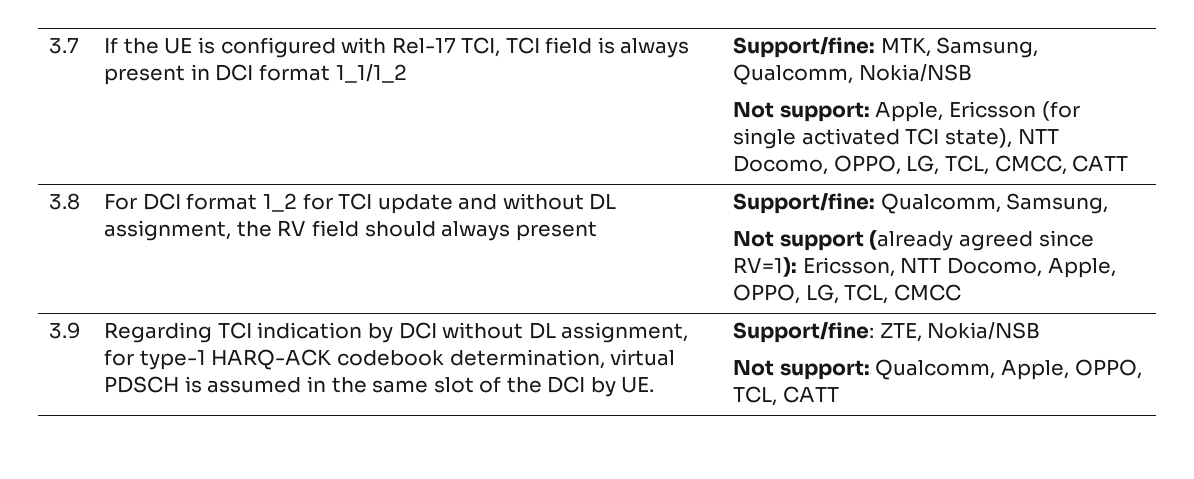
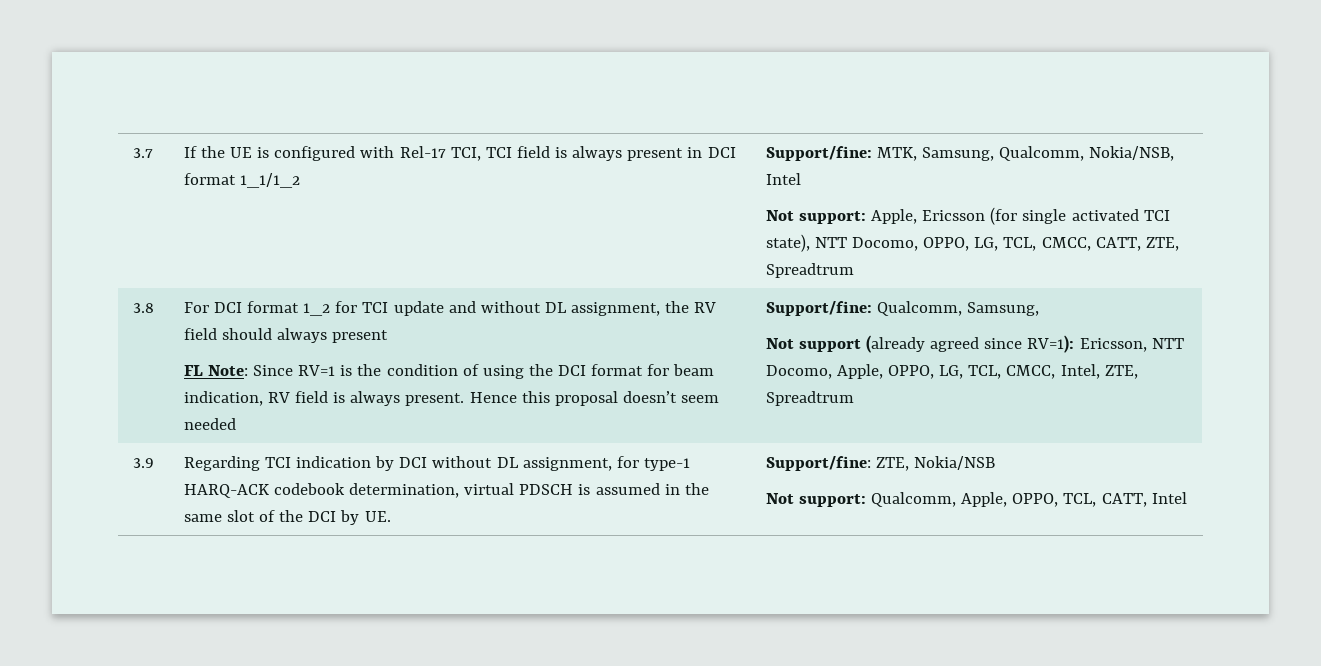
- Support/fine: MTK, Samsung, Qualcomm, Nokia/NSB
+ Support/fine: MTK, Samsung, Qualcomm, Nokia/NSB, Intel
- Not support: Apple, Ericsson (for single activated TCI state), NTT Docomo, OPPO, LG, TCL, CMCC, CATT
+ Not support: Apple, Ericsson (for single activated TCI state), NTT Docomo, OPPO, LG, TCL, CMCC, CATT, ZTE, Spreadtrum
+ FL Note: Since RV=1 is the condition of using the DCI format for beam indication, RV field is always present. Hence this proposal doesn’t seem needed
- Not support (already agreed since RV=1): Ericsson, NTT Docomo, Apple, OPPO, LG, TCL, CMCC
+ Not support (already agreed since RV=1): Ericsson, NTT Docomo, Apple, OPPO, LG, TCL, CMCC, Intel, ZTE, Spreadtrum
  3.9 | Regarding TCI indication by DCI without DL assignment, for type-1 HARQ-ACK codebook determination, virtual PDSCH is assumed in the same slot of the DCI by UE. | Support/fine: ZTE, Nokia/NSB
- Not support: Qualcomm, Apple, OPPO, TCL, CATT
+ Not support: Qualcomm, Apple, OPPO, TCL, CATT, Intel

